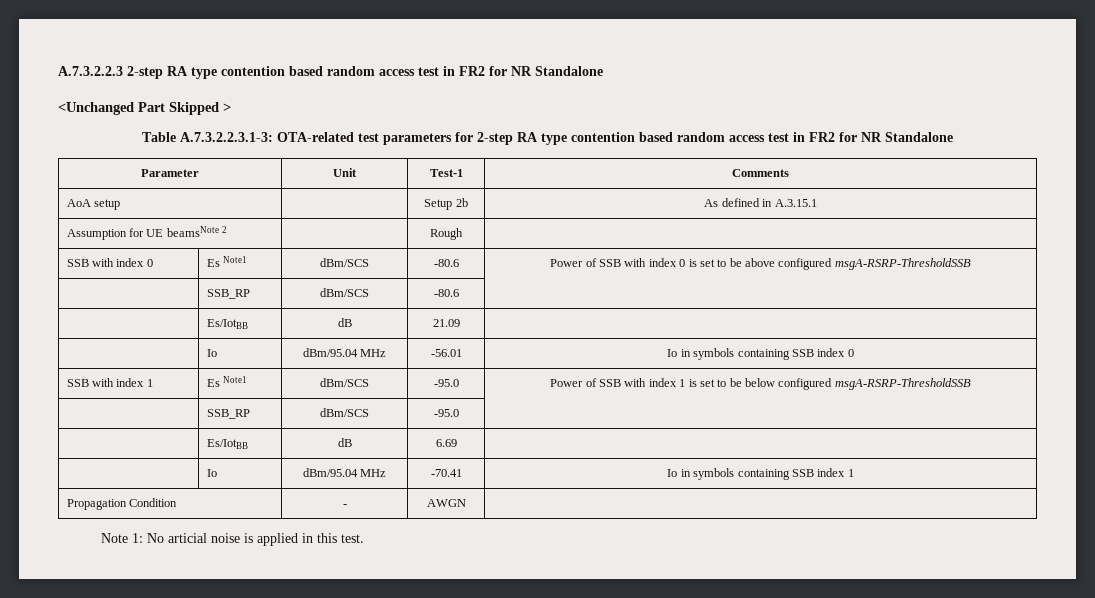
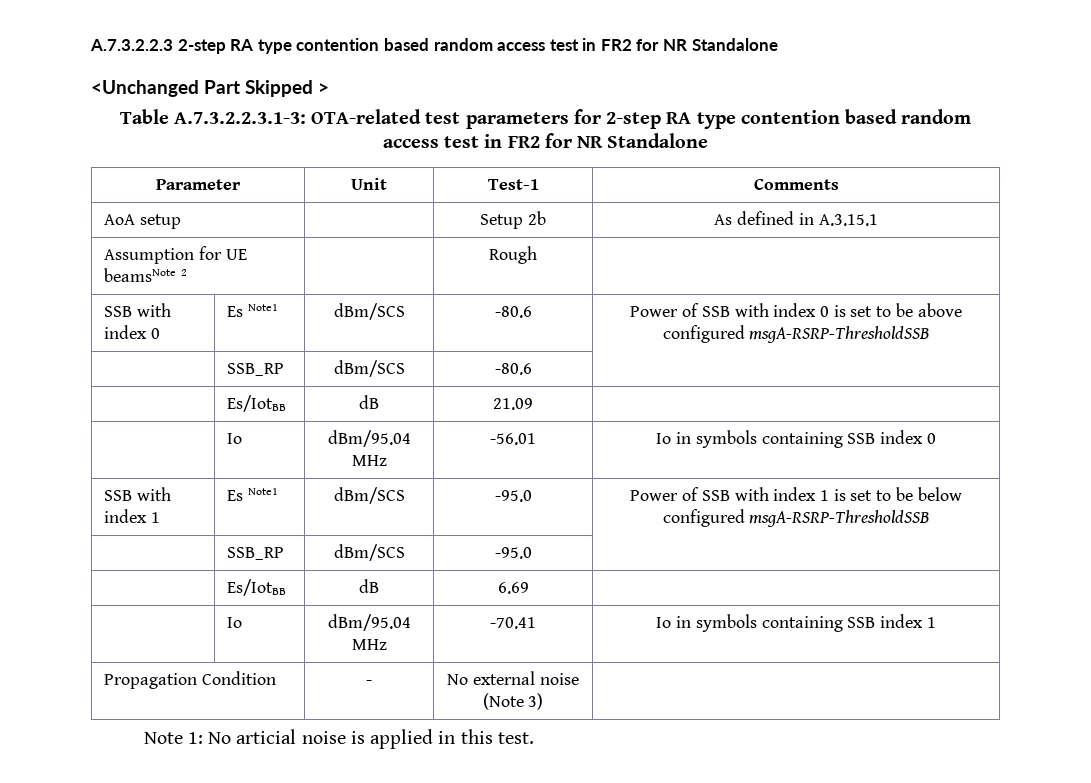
- Propagation Condition | - | AWGN |
+ Propagation Condition | - | No external noise (Note 3) |

